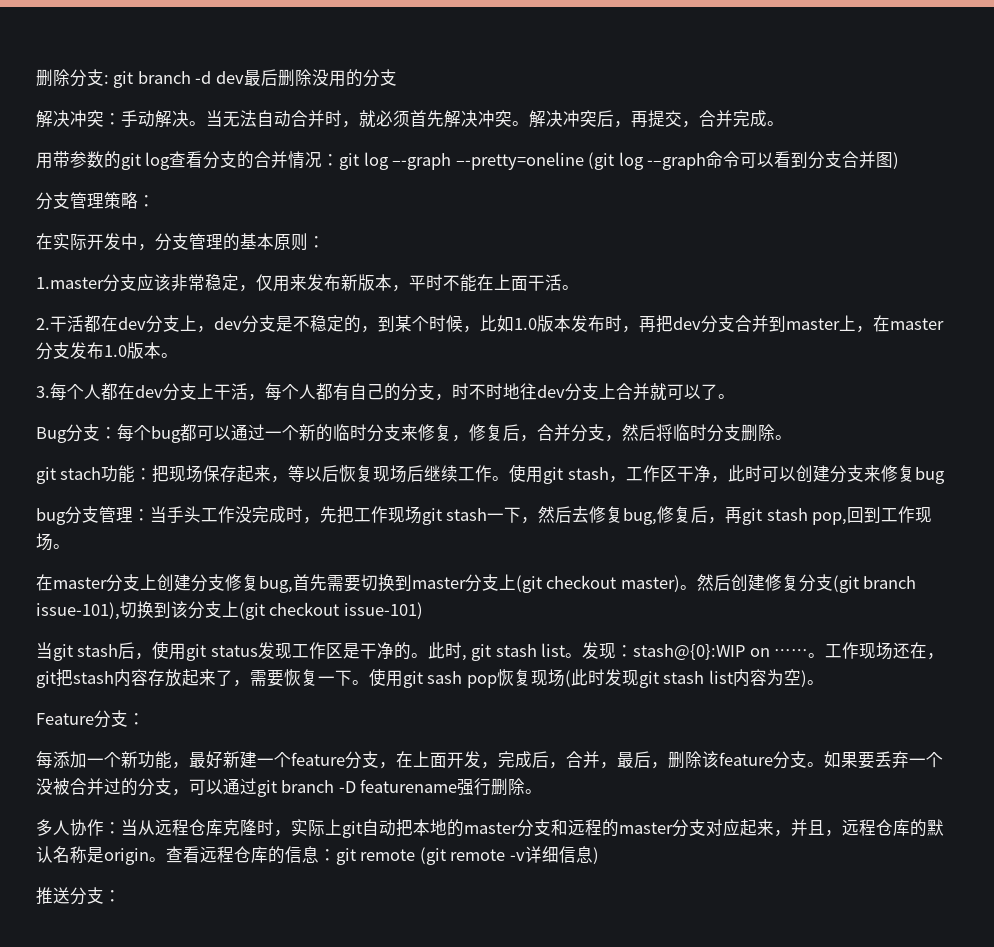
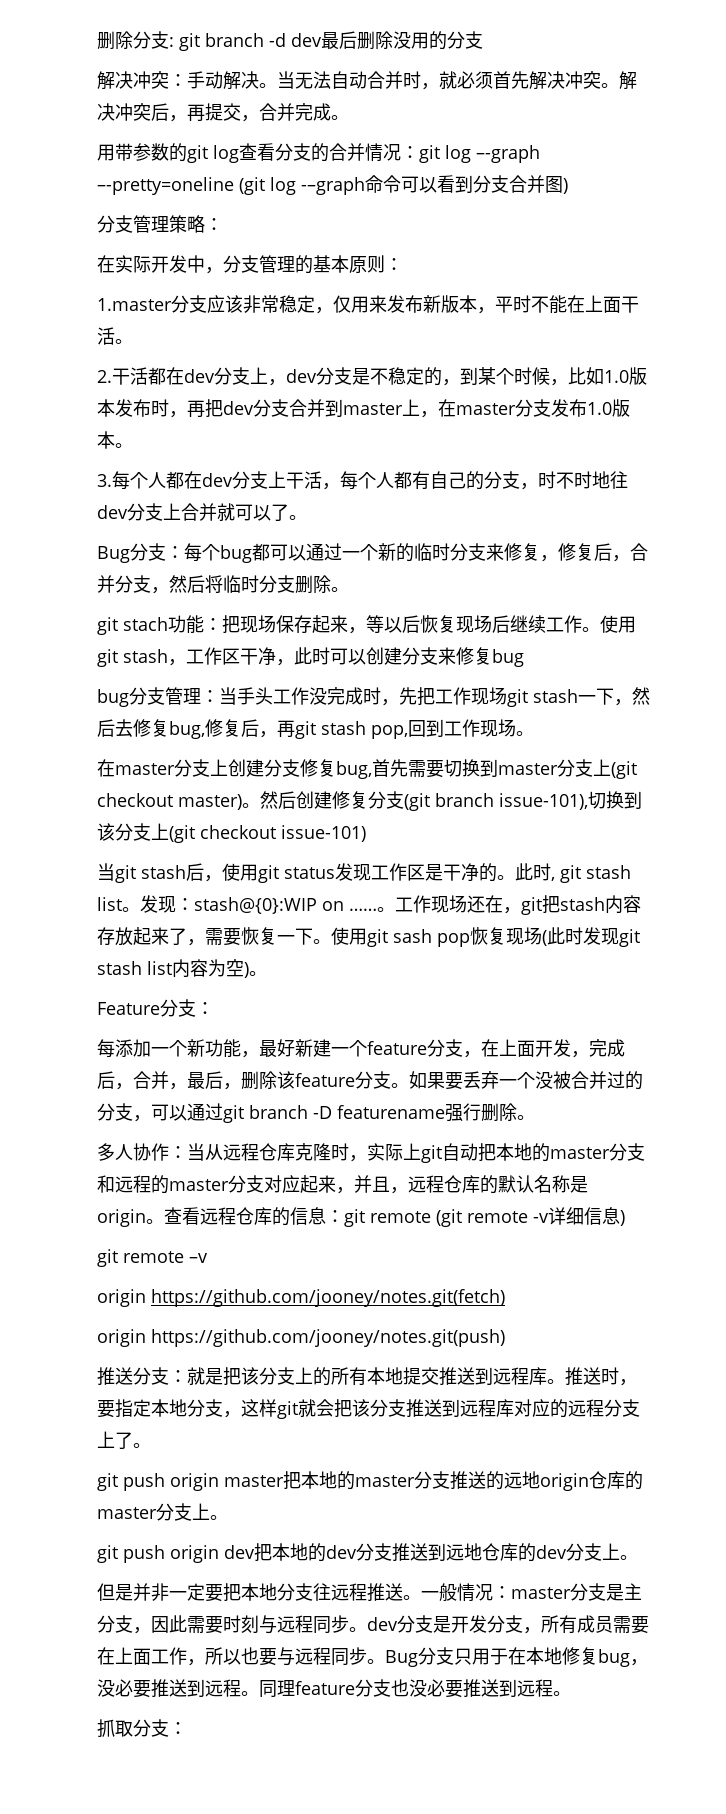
- 推送分支：
+ git remote –v
+ origin https://github.com/jooney/notes.git(fetch)
+ origin https://github.com/jooney/notes.git(push)
+ 推送分支：就是把该分支上的所有本地提交推送到远程库。推送时，要指定本地分支，这样git就会把该分支推送到远程库对应的远程分支上了。
+ git push origin master把本地的master分支推送的远地origin仓库的master分支上。
+ git push origin dev把本地的dev分支推送到远地仓库的dev分支上。
+ 但是并非一定要把本地分支往远程推送。一般情况：master分支是主分支，因此需要时刻与远程同步。dev分支是开发分支，所有成员需要在上面工作，所以也要与远程同步。Bug分支只用于在本地修复bug，没必要推送到远程。同理feature分支也没必要推送到远程。
+ 抓取分支：

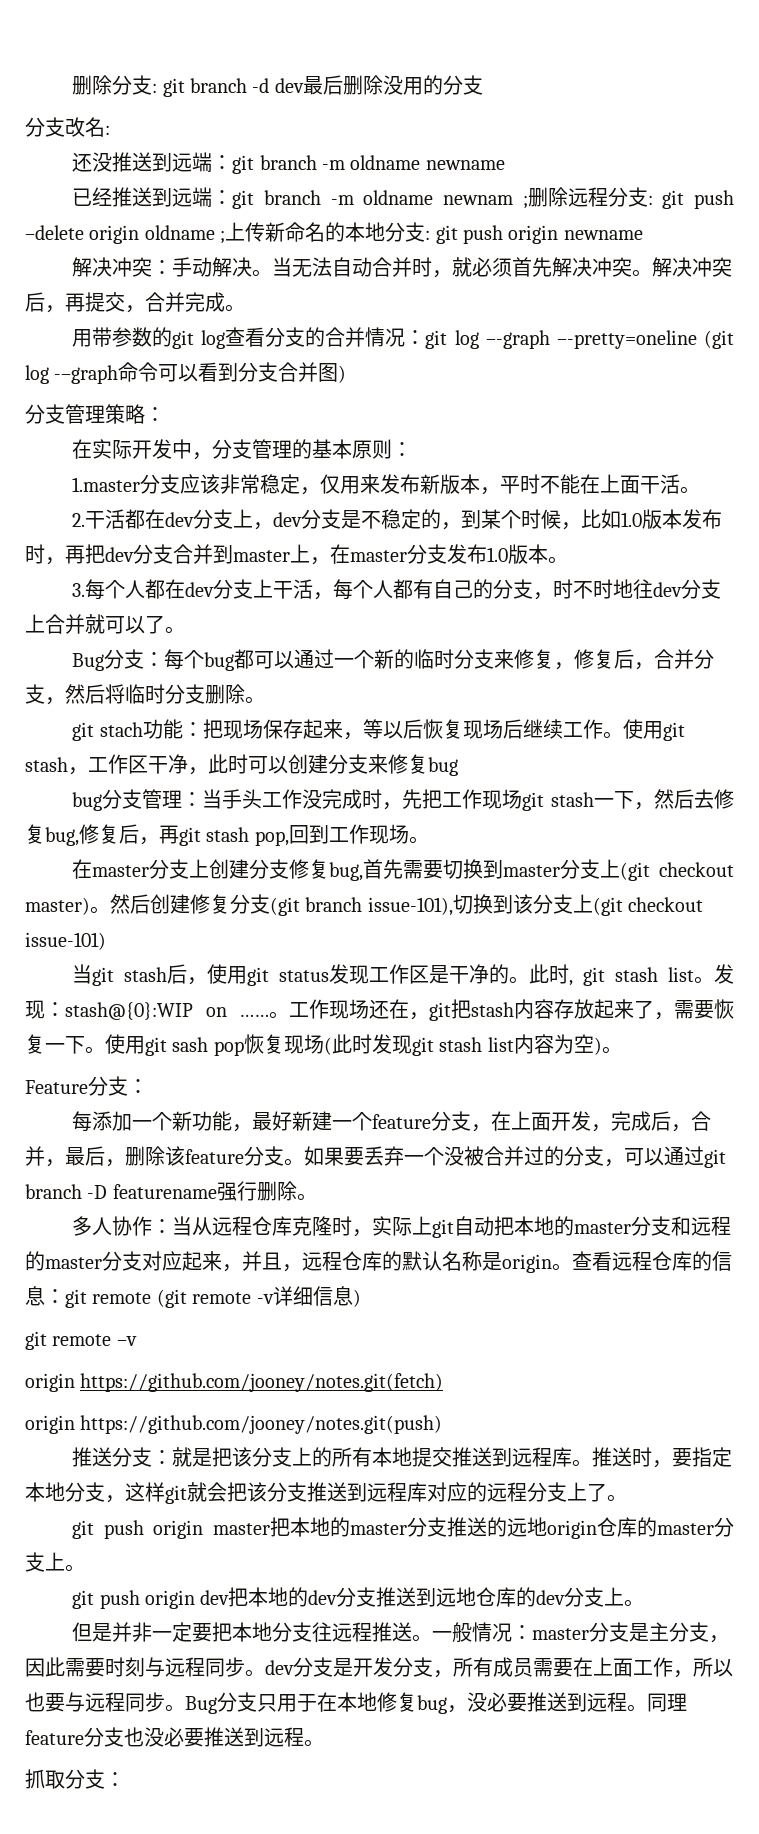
+ 分支改名:
+ 还没推送到远端：git branch -m oldname newname
+ 已经推送到远端：git branch -m oldname newnam ;删除远程分支: git push –delete origin oldname ;上传新命名的本地分支: git push origin newname

